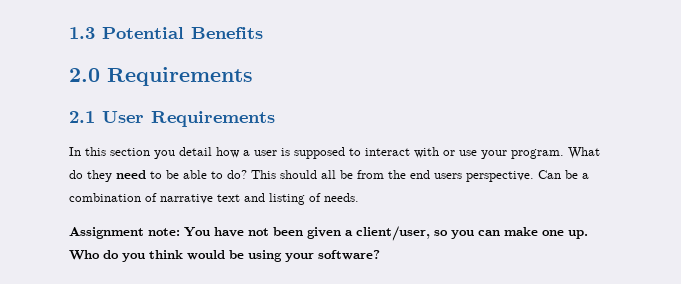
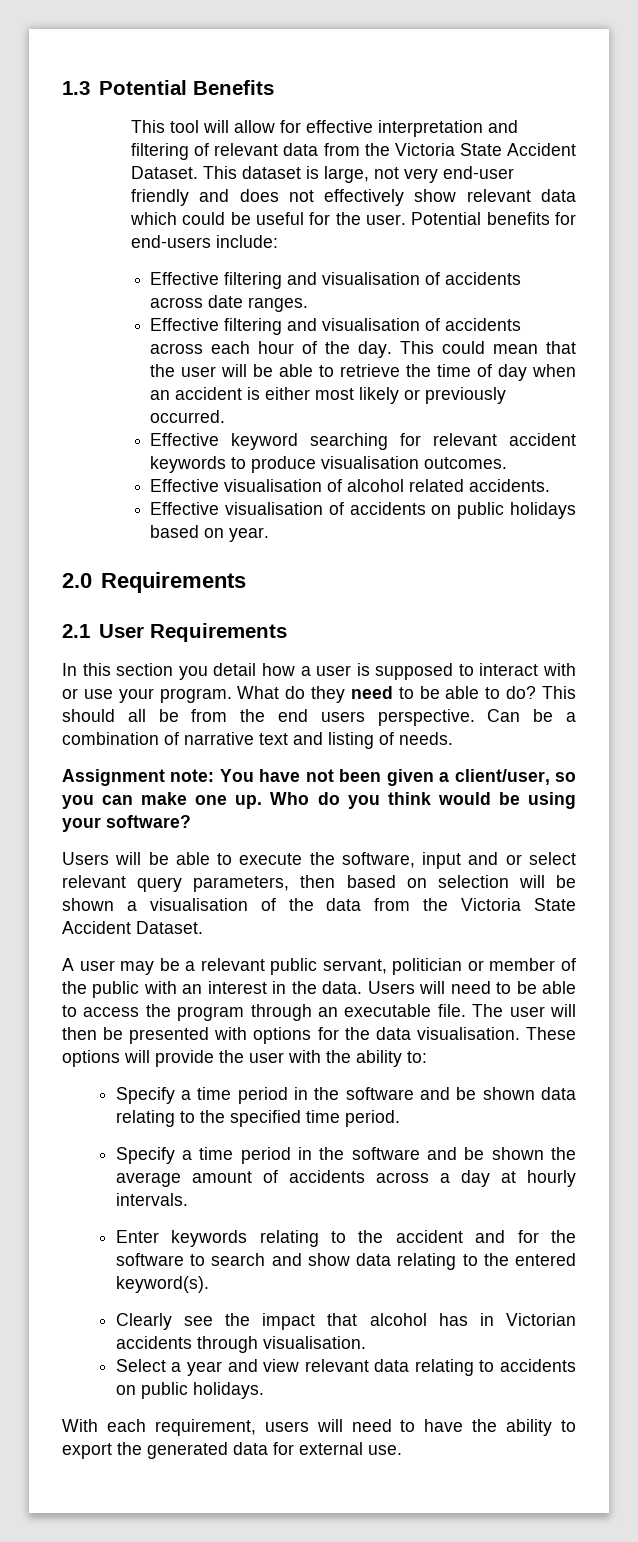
+ This tool will allow for effective interpretation and filtering of relevant data from the Victoria State Accident Dataset. This dataset is large, not very end-user friendly and does not effectively show relevant data which could be useful for the user. Potential benefits for end-users include:
+ Effective filtering and visualisation of accidents across date ranges.
+ Effective filtering and visualisation of accidents across each hour of the day. This could mean that the user will be able to retrieve the time of day when an accident is either most likely or previously occurred.
+ Effective keyword searching for relevant accident keywords to produce visualisation outcomes.
+ Effective visualisation of alcohol related accidents.
+ Effective visualisation of accidents on public holidays based on year.
+ Users will be able to execute the software, input and or select relevant query parameters, then based on selection will be shown a visualisation of the data from the Victoria State Accident Dataset.
+ A user may be a relevant public servant, politician or member of the public with an interest in the data. Users will need to be able to access the program through an executable file. The user will then be presented with options for the data visualisation. These options will provide the user with the ability to:
+ Specify a time period in the software and be shown data relating to the specified time period.
+ Specify a time period in the software and be shown the average amount of accidents across a day at hourly intervals.
+ Enter keywords relating to the accident and for the software to search and show data relating to the entered keyword(s).
+ Clearly see the impact that alcohol has in Victorian accidents through visualisation.
+ Select a year and view relevant data relating to accidents on public holidays.
+ With each requirement, users will need to have the ability to export the generated data for external use.

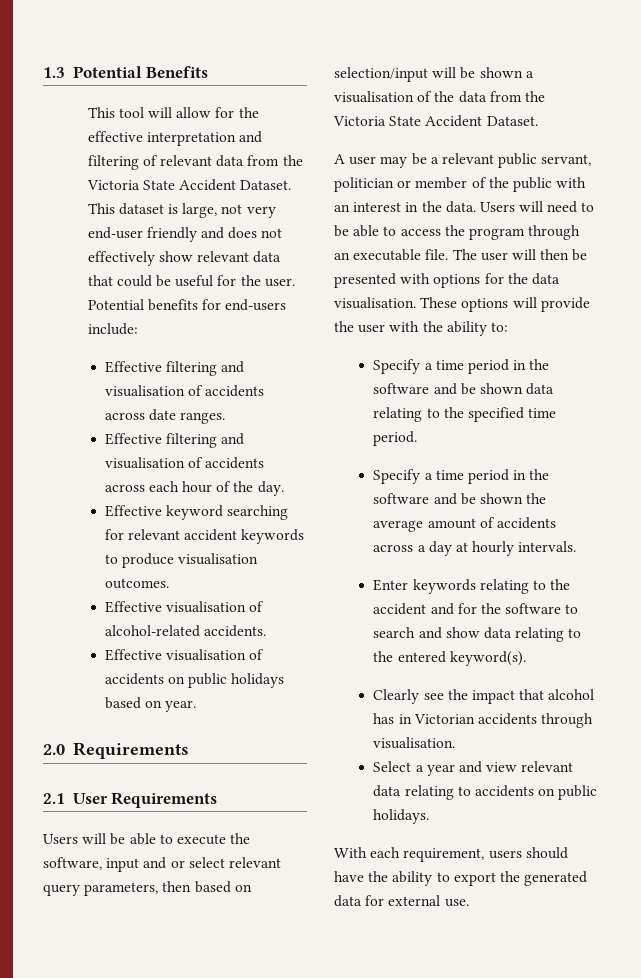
- This tool will allow for effective interpretation and filtering of relevant data from the Victoria State Accident Dataset.
+ This tool will allow for the effective interpretation and filtering of relevant data from the Victoria State Accident Dataset.
- This dataset is large, not very end-user friendly and does not effectively show relevant data which could be useful for the user.
+ This dataset is large, not very end-user friendly and does not effectively show relevant data that could be useful for the user.
- This could mean that the user will be able to retrieve the time of day when an accident is either most likely or previously occurred.
- Effective visualisation of alcohol related accidents.
+ Effective visualisation of alcohol-related accidents.
- In this section you detail how a user is supposed to interact with or use your program. What do they need to be able to do? This should all be from the end users perspective. Can be a combination of narrative text and listing of needs.
- Assignment note: You have not been given a client/user, so you can make one up. Who do you think would be using your software?
- Users will be able to execute the software, input and or select relevant query parameters, then based on selection will be shown a visualisation of the data from the Victoria State Accident Dataset.
+ Users will be able to execute the software, input and or select relevant query parameters, then based on selection/input will be shown a visualisation of the data from the Victoria State Accident Dataset.
- With each requirement, users will need to have the ability to export the generated data for external use.
+ With each requirement, users should have the ability to export the generated data for external use.

